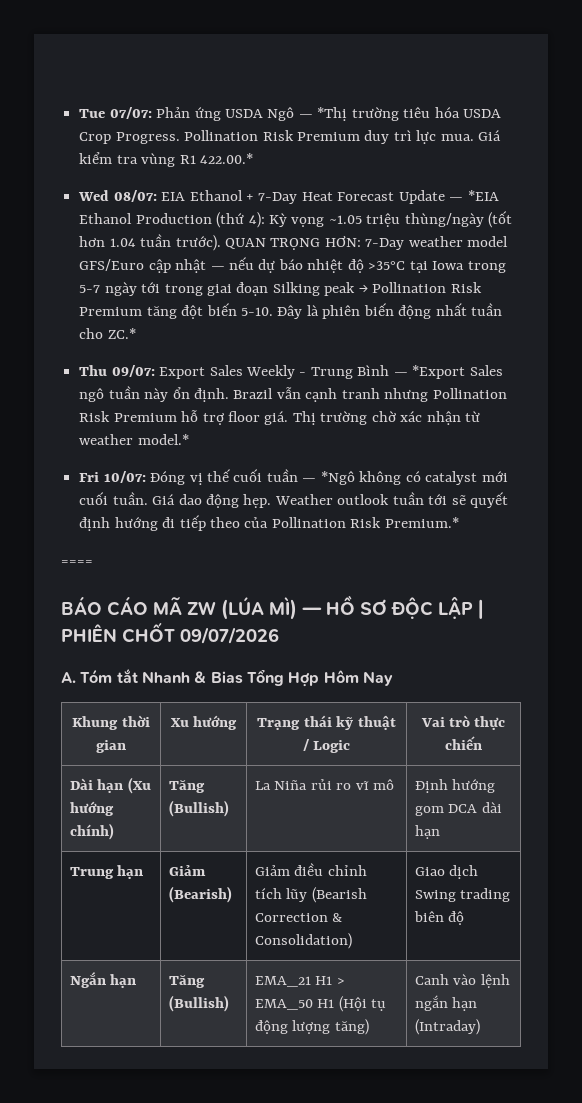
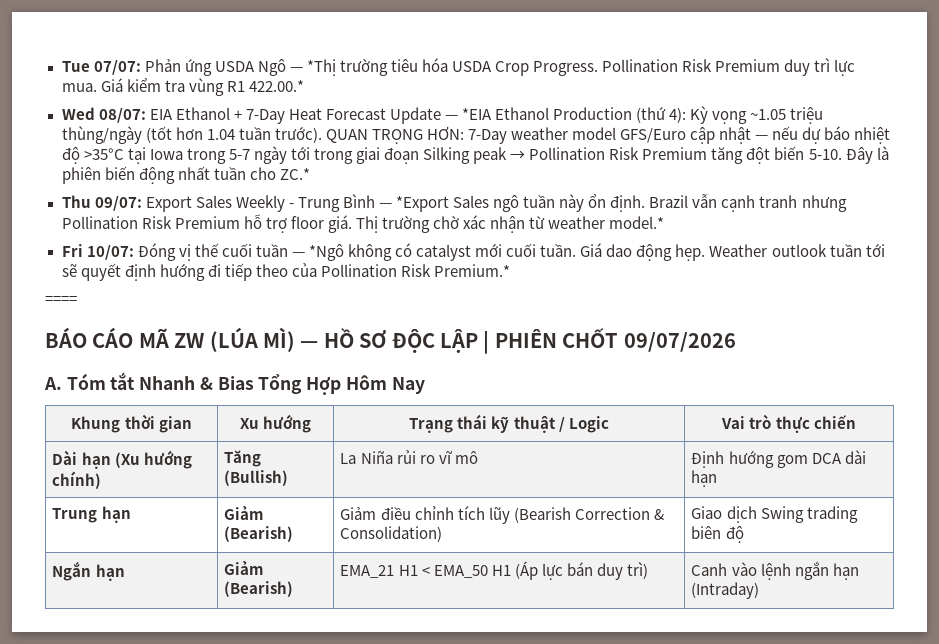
- Ngắn hạn | Tăng (Bullish) | EMA_21 H1 > EMA_50 H1 (Hội tụ động lượng tăng) | Canh vào lệnh ngắn hạn (Intraday)
+ Ngắn hạn | Giảm (Bearish) | EMA_21 H1 < EMA_50 H1 (Áp lực bán duy trì) | Canh vào lệnh ngắn hạn (Intraday)

